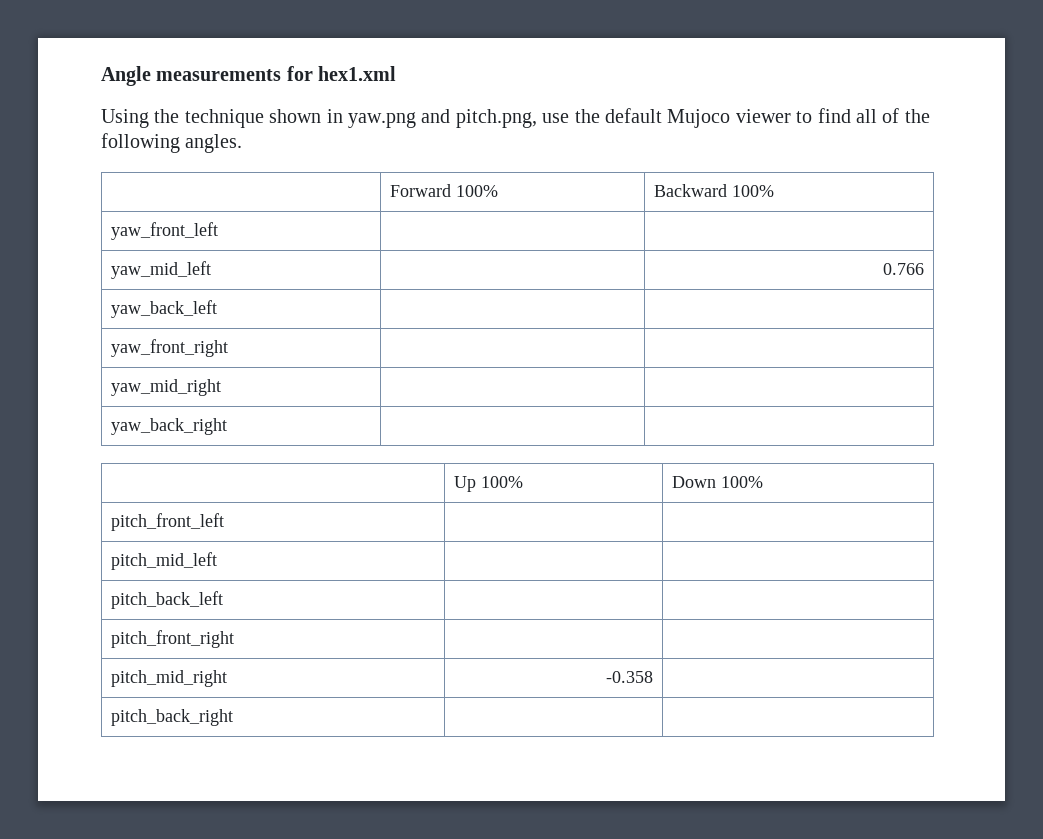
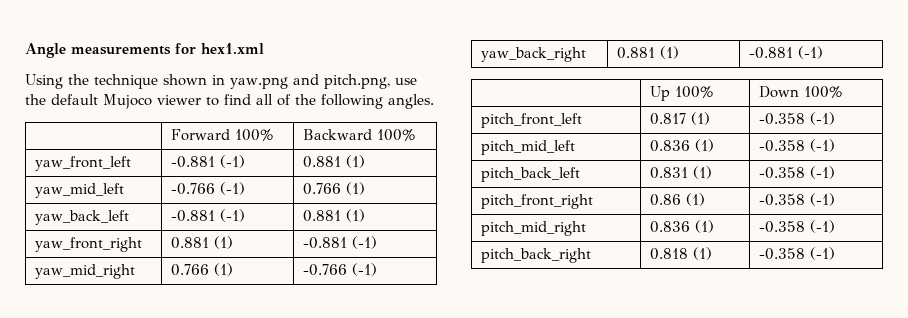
- yaw_front_left | |
+ yaw_front_left | -0.881 (-1) | 0.881 (1)
- yaw_mid_left | | 0.766
+ yaw_mid_left | -0.766 (-1) | 0.766 (1)
- yaw_back_left | |
- yaw_front_right | |
- yaw_mid_right | |
- yaw_back_right | |
+ yaw_back_left | -0.881 (-1) | 0.881 (1)
+ yaw_front_right | 0.881 (1) | -0.881 (-1)
+ yaw_mid_right | 0.766 (1) | -0.766 (-1)
+ yaw_back_right | 0.881 (1) | -0.881 (-1)
- pitch_front_left | |
- pitch_mid_left | |
- pitch_back_left | |
- pitch_front_right | |
+ pitch_front_left | 0.817 (1) | -0.358 (-1)
+ pitch_mid_left | 0.836 (1) | -0.358 (-1)
+ pitch_back_left | 0.831 (1) | -0.358 (-1)
+ pitch_front_right | 0.86 (1) | -0.358 (-1)
- pitch_mid_right | -0.358 |
+ pitch_mid_right | 0.836 (1) | -0.358 (-1)
- pitch_back_right | |
+ pitch_back_right | 0.818 (1) | -0.358 (-1)

